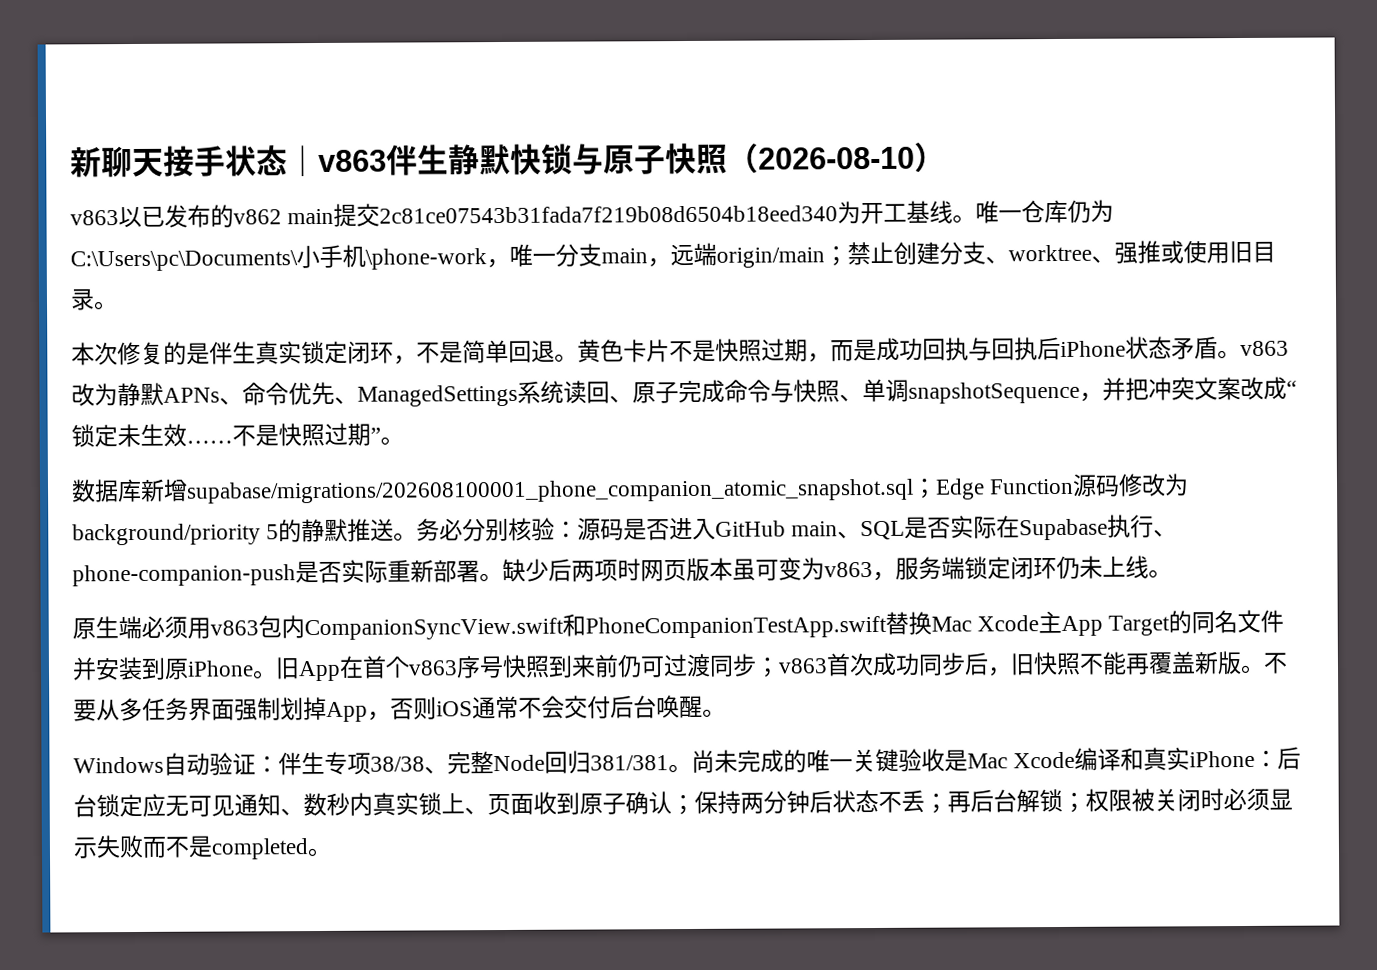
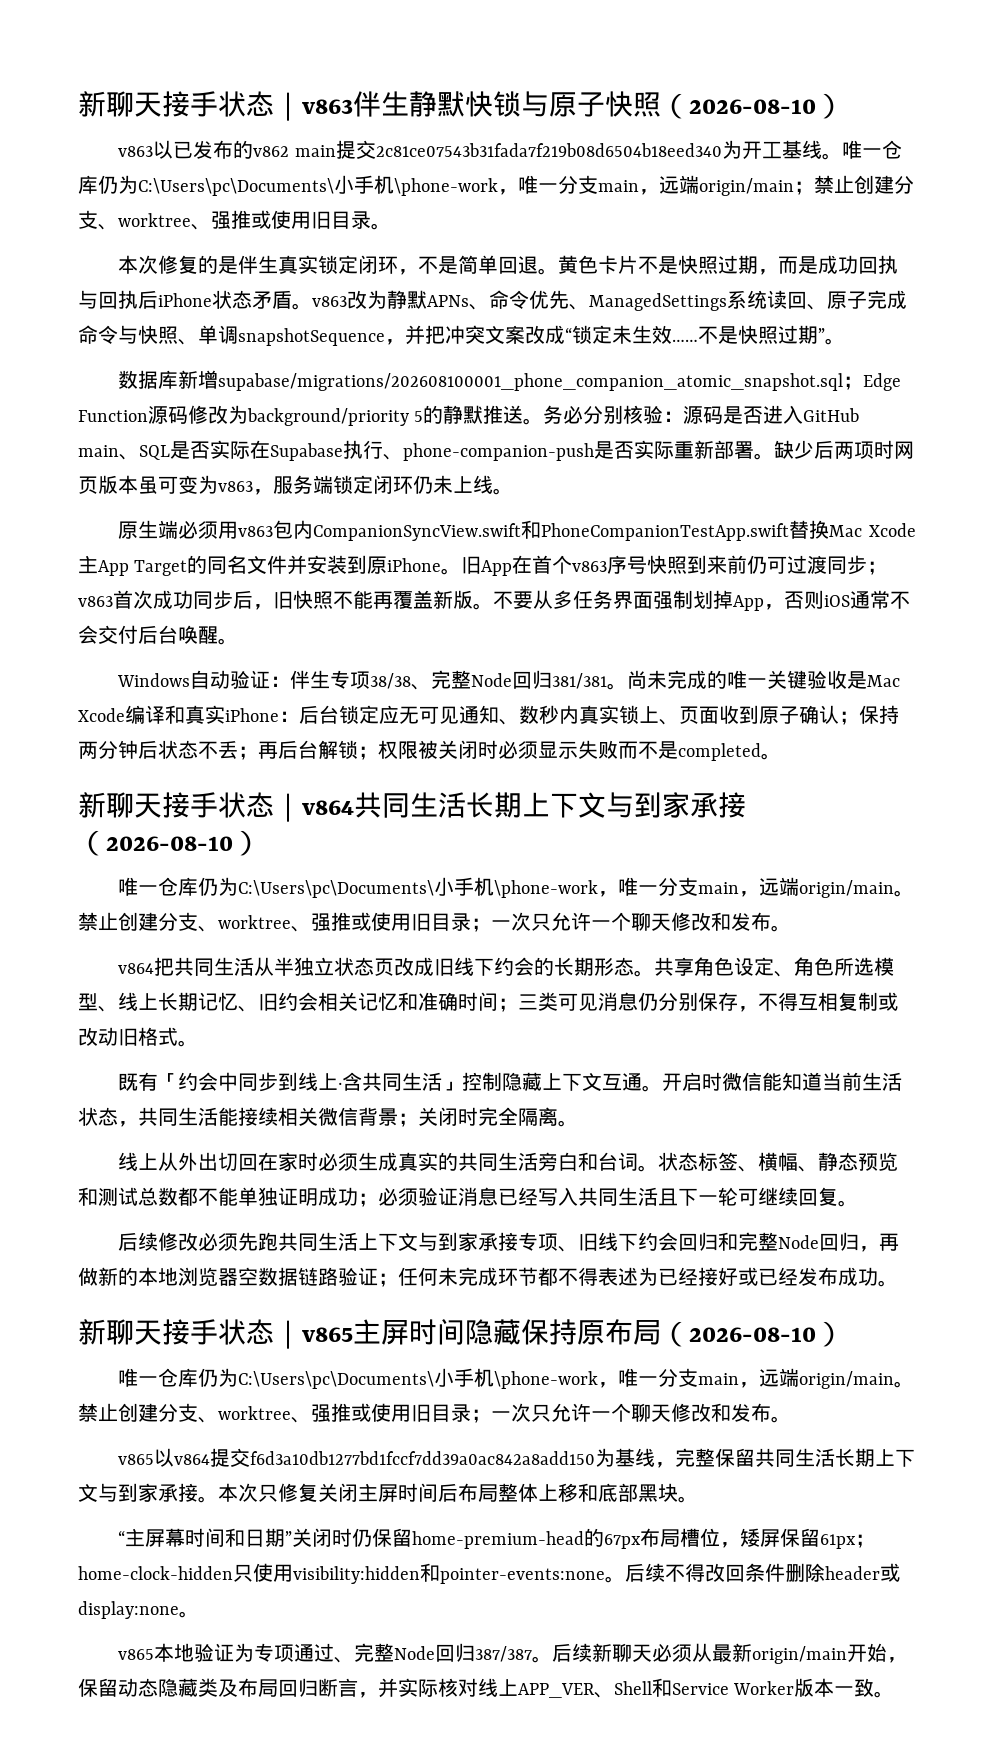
+ 新聊天接手状态｜v864共同生活长期上下文与到家承接（2026-08-10）
+ 唯一仓库仍为C:\Users\pc\Documents\小手机\phone-work，唯一分支main，远端origin/main。禁止创建分支、worktree、强推或使用旧目录；一次只允许一个聊天修改和发布。
+ v864把共同生活从半独立状态页改成旧线下约会的长期形态。共享角色设定、角色所选模型、线上长期记忆、旧约会相关记忆和准确时间；三类可见消息仍分别保存，不得互相复制或改动旧格式。
+ 既有「约会中同步到线上·含共同生活」控制隐藏上下文互通。开启时微信能知道当前生活状态，共同生活能接续相关微信背景；关闭时完全隔离。
+ 线上从外出切回在家时必须生成真实的共同生活旁白和台词。状态标签、横幅、静态预览和测试总数都不能单独证明成功；必须验证消息已经写入共同生活且下一轮可继续回复。
+ 后续修改必须先跑共同生活上下文与到家承接专项、旧线下约会回归和完整Node回归，再做新的本地浏览器空数据链路验证；任何未完成环节都不得表述为已经接好或已经发布成功。
+ 新聊天接手状态｜v865主屏时间隐藏保持原布局（2026-08-10）
+ 唯一仓库仍为C:\Users\pc\Documents\小手机\phone-work，唯一分支main，远端origin/main。禁止创建分支、worktree、强推或使用旧目录；一次只允许一个聊天修改和发布。
+ v865以v864提交f6d3a10db1277bd1fccf7dd39a0ac842a8add150为基线，完整保留共同生活长期上下文与到家承接。本次只修复关闭主屏时间后布局整体上移和底部黑块。
+ “主屏幕时间和日期”关闭时仍保留home-premium-head的67px布局槽位，矮屏保留61px；home-clock-hidden只使用visibility:hidden和pointer-events:none。后续不得改回条件删除header或display:none。
+ v865本地验证为专项通过、完整Node回归387/387。后续新聊天必须从最新origin/main开始，保留动态隐藏类及布局回归断言，并实际核对线上APP_VER、Shell和Service Worker版本一致。

